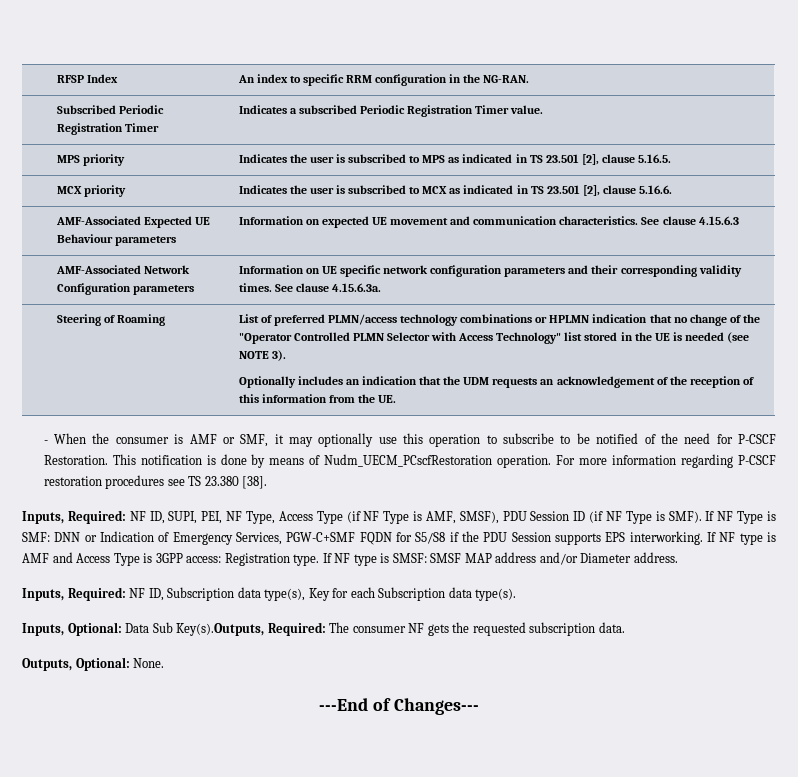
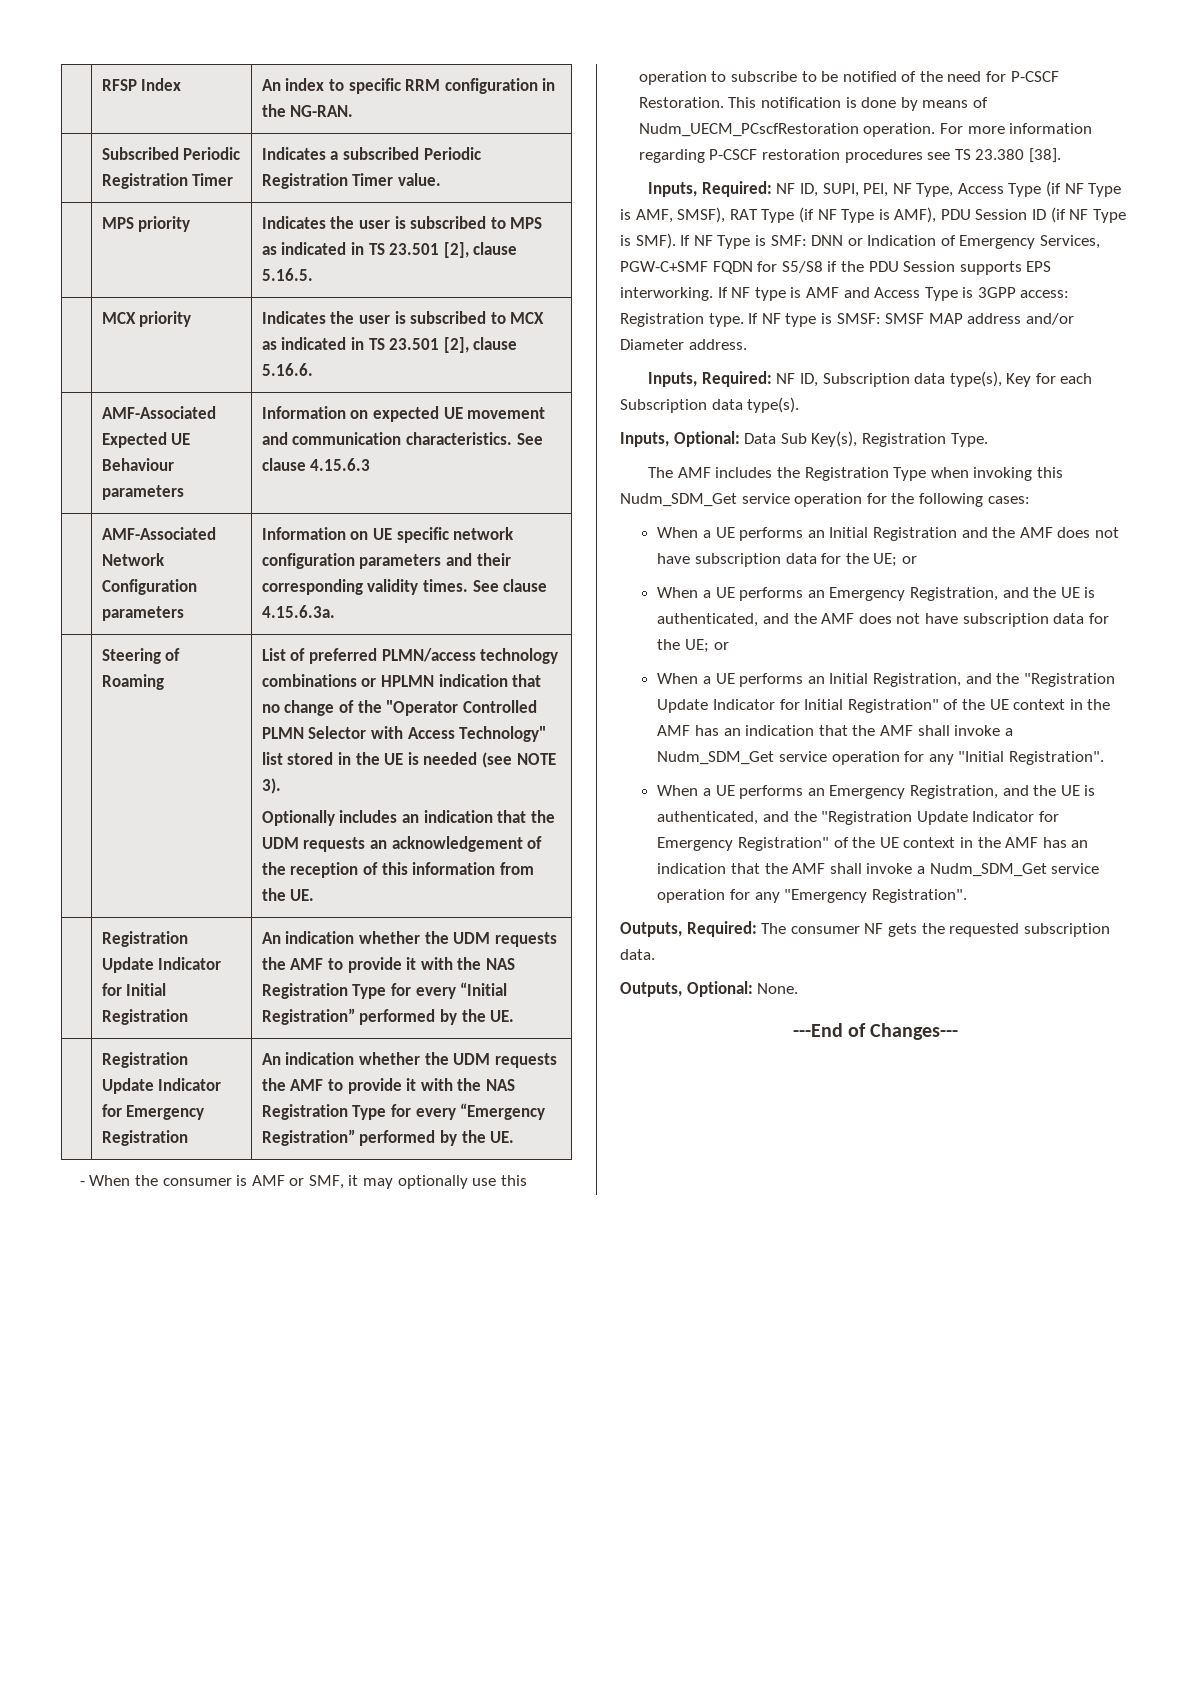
+ | Registration Update Indicator for Initial Registration | An indication whether the UDM requests the AMF to provide it with the NAS Registration Type for every “Initial Registration” performed by the UE.
+ | Registration Update Indicator for Emergency Registration | An indication whether the UDM requests the AMF to provide it with the NAS Registration Type for every “Emergency Registration” performed by the UE.
- Inputs, Required: NF ID, SUPI, PEI, NF Type, Access Type (if NF Type is AMF, SMSF), PDU Session ID (if NF Type is SMF).
+ Inputs, Required: NF ID, SUPI, PEI, NF Type, Access Type (if NF Type is AMF, SMSF), RAT Type (if NF Type is AMF), PDU Session ID (if NF Type is SMF).
- Inputs, Optional: Data Sub Key(s).Outputs, Required: The consumer NF gets the requested subscription data.
+ Inputs, Optional: Data Sub Key(s), Registration Type.
+ The AMF includes the Registration Type when invoking this Nudm_SDM_Get service operation for the following cases:
+ When a UE performs an Initial Registration and the AMF does not have subscription data for the UE; or
+ When a UE performs an Emergency Registration, and the UE is authenticated, and the AMF does not have subscription data for the UE; or
+ When a UE performs an Initial Registration, and the "Registration Update Indicator for Initial Registration" of the UE context in the AMF has an indication that the AMF shall invoke a Nudm_SDM_Get service operation for any "Initial Registration".
+ When a UE performs an Emergency Registration, and the UE is authenticated, and the "Registration Update Indicator for Emergency Registration" of the UE context in the AMF has an indication that the AMF shall invoke a Nudm_SDM_Get service operation for any "Emergency Registration".
+ Outputs, Required: The consumer NF gets the requested subscription data.

